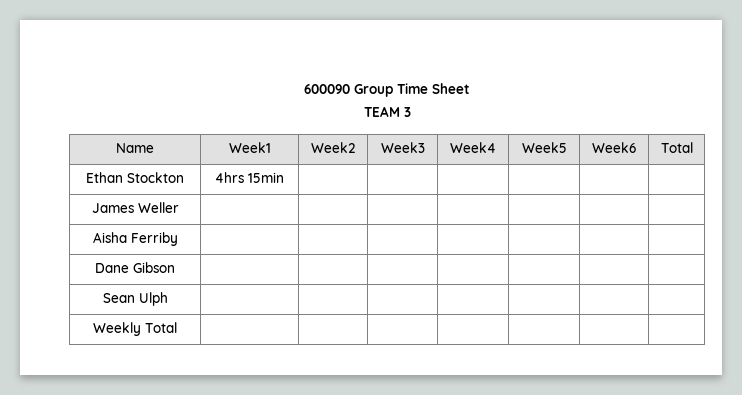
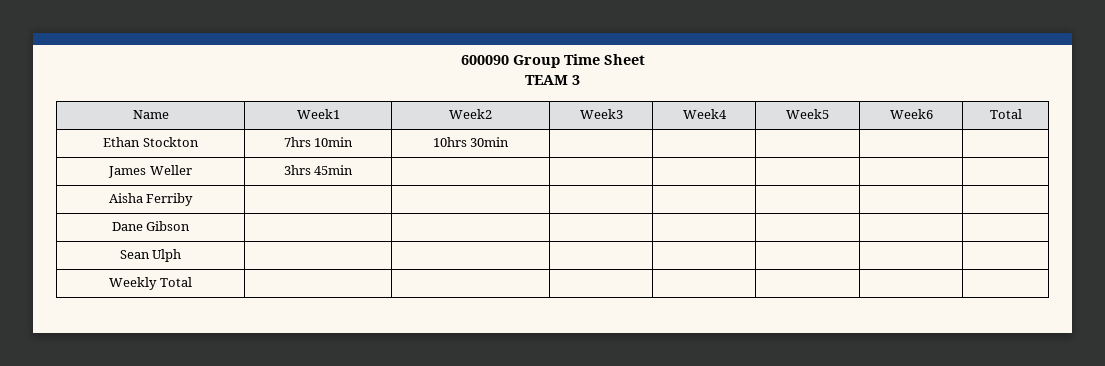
- Ethan Stockton | 4hrs 15min | | | | | |
+ Ethan Stockton | 7hrs 10min | 10hrs 30min | | | | |
- James Weller | | | | | | |
+ James Weller | 3hrs 45min | | | | | |

